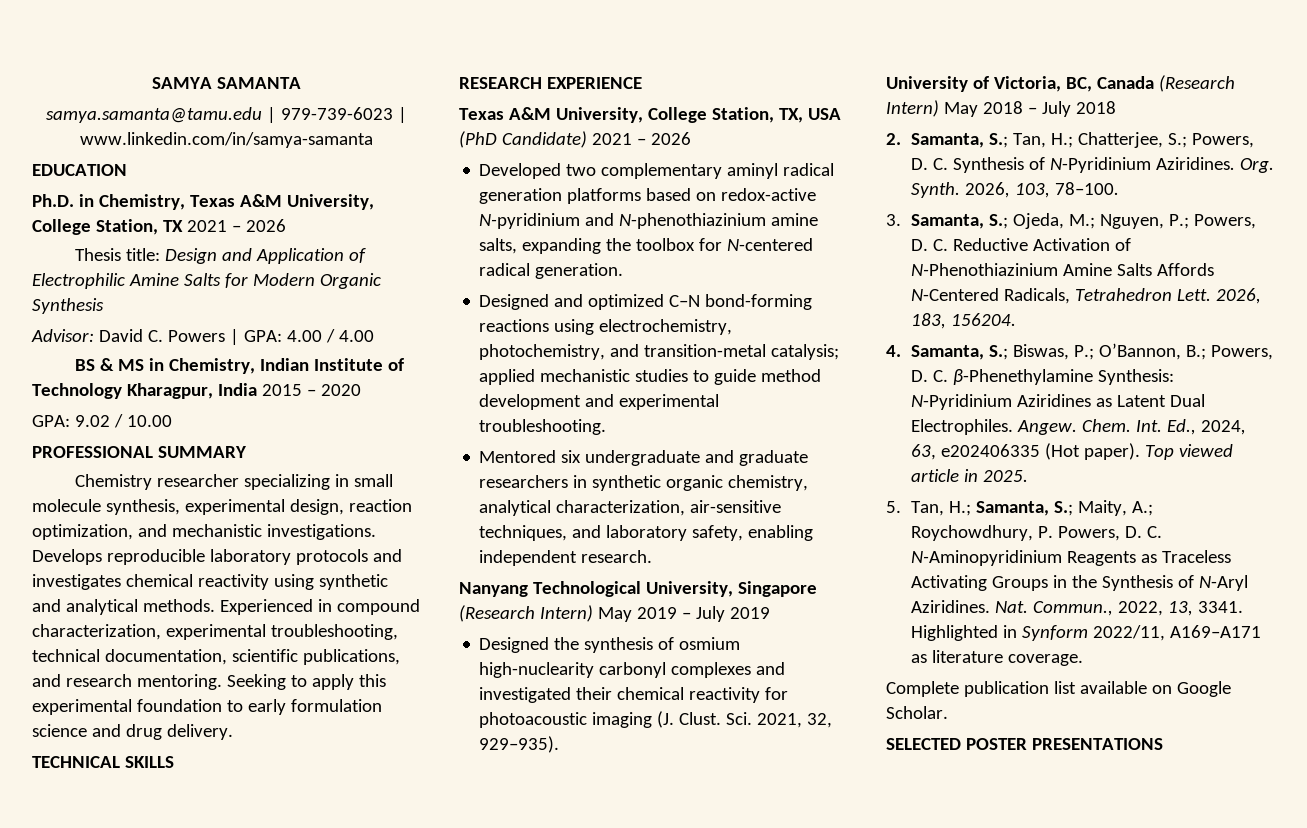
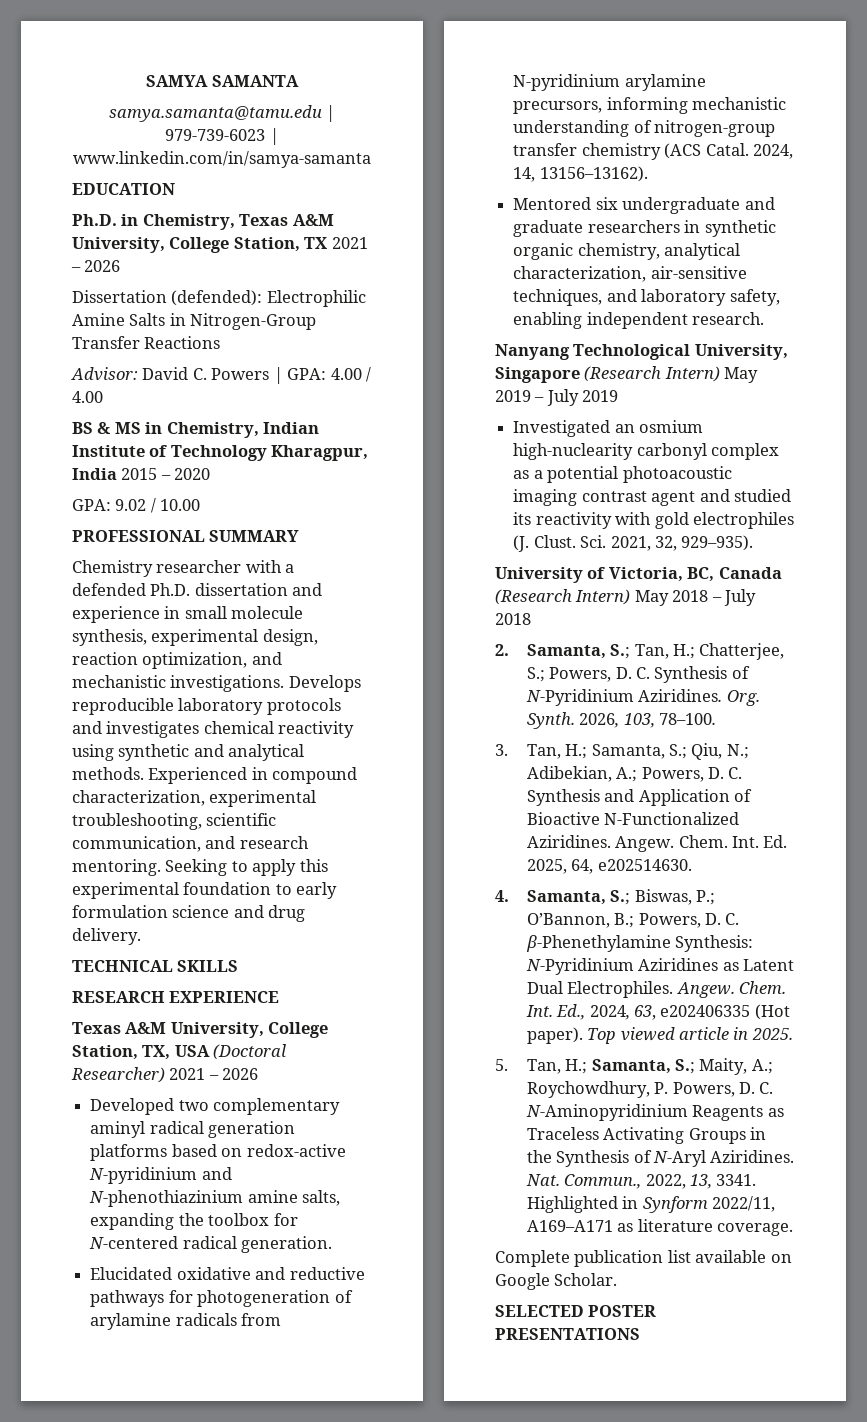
- Thesis title: Design and Application of Electrophilic Amine Salts for Modern Organic Synthesis
+ Dissertation (defended): Electrophilic Amine Salts in Nitrogen-Group Transfer Reactions
- Chemistry researcher specializing in small molecule synthesis, experimental design, reaction optimization, and mechanistic investigations.
+ Chemistry researcher with a defended Ph.D. dissertation and experience in small molecule synthesis, experimental design, reaction optimization, and mechanistic investigations.
- Experienced in compound characterization, experimental troubleshooting, technical documentation, scientific publications, and research mentoring.
+ Experienced in compound characterization, experimental troubleshooting, scientific communication, and research mentoring.
- Texas A&M University, College Station, TX, USA (PhD Candidate) 2021 – 2026
+ Texas A&M University, College Station, TX, USA (Doctoral Researcher) 2021 – 2026
- Designed and optimized C–N bond-forming reactions using electrochemistry, photochemistry, and transition-metal catalysis; applied mechanistic studies to guide method development and experimental troubleshooting.
+ Elucidated oxidative and reductive pathways for photogeneration of arylamine radicals from N-pyridinium arylamine precursors, informing mechanistic understanding of nitrogen-group transfer chemistry (ACS Catal. 2024, 14, 13156–13162).
- Designed the synthesis of osmium high-nuclearity carbonyl complexes and investigated their chemical reactivity for photoacoustic imaging (J. Clust.
+ Investigated an osmium high-nuclearity carbonyl complex as a potential photoacoustic imaging contrast agent and studied its reactivity with gold electrophiles (J. Clust.
- 3. Samanta, S.; Ojeda, M.; Nguyen, P.; Powers, D. C. Reductive Activation of N-Phenothiazinium Amine Salts Affords N-Centered Radicals, Tetrahedron Lett. 2026, 183, 156204.
+ 3. Tan, H.; Samanta, S.; Qiu, N.; Adibekian, A.; Powers, D. C. Synthesis and Application of Bioactive N-Functionalized Aziridines. Angew. Chem. Int. Ed. 2025, 64, e202514630.

